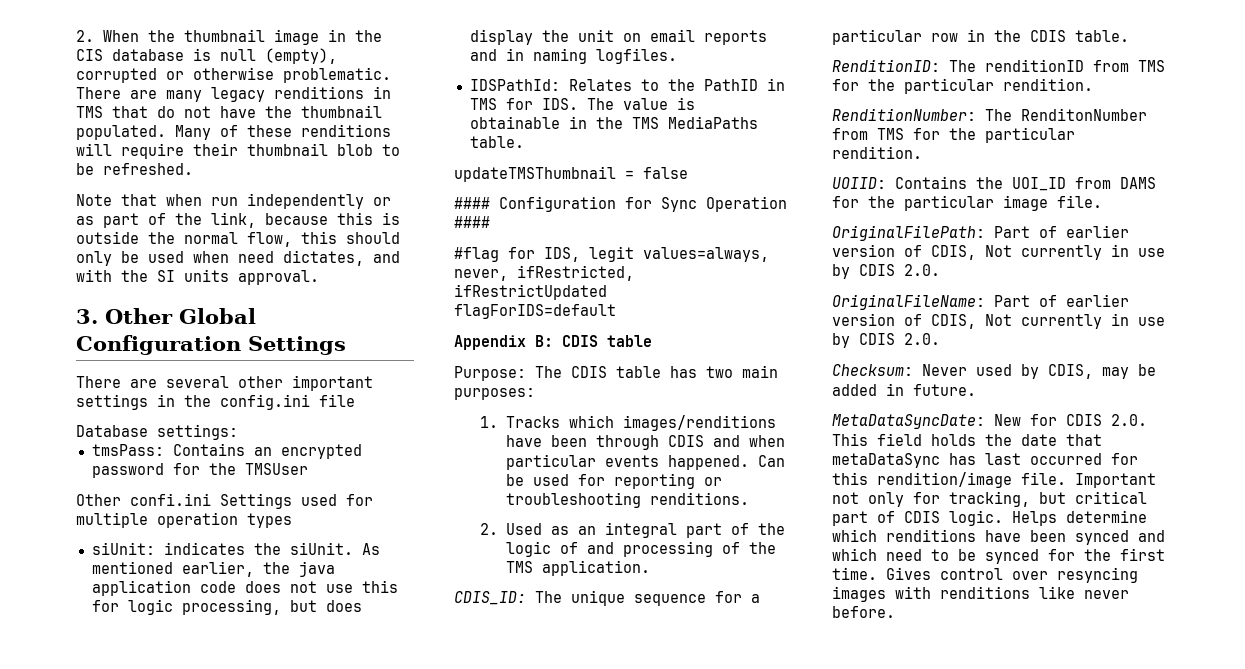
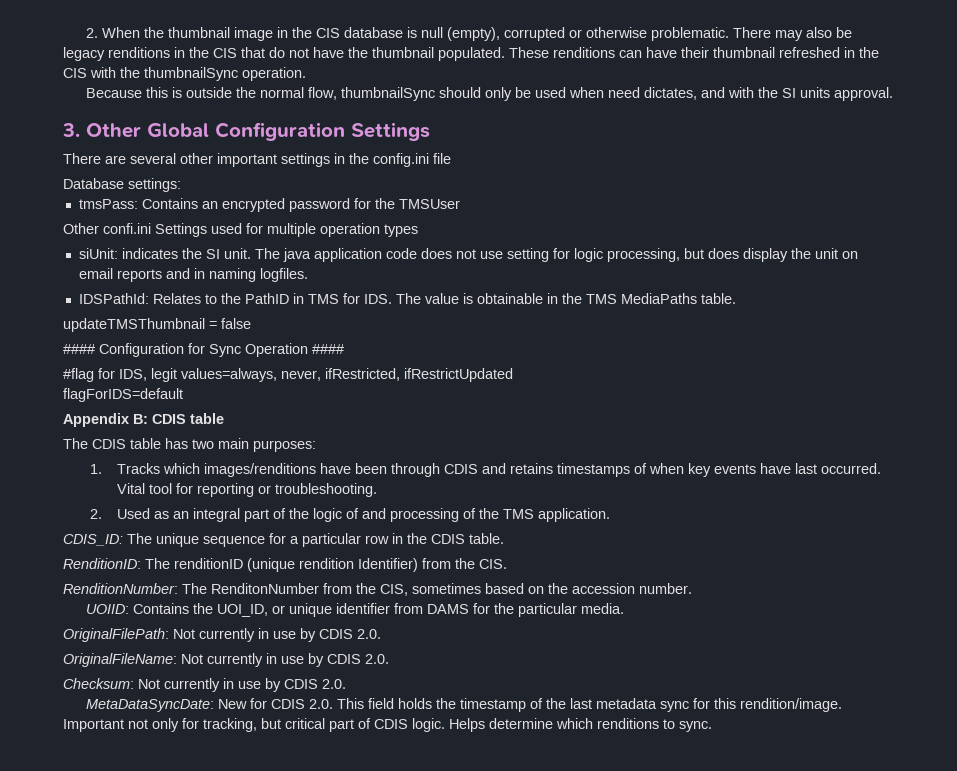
- There are many legacy renditions in TMS that do not have the thumbnail populated.
+ There may also be legacy renditions in the CIS that do not have the thumbnail populated.
- Many of these renditions will require their thumbnail blob to be refreshed.
- Note that when run independently or as part of the link, because this is outside the normal flow, this should only be used when need dictates, and with the SI units approval.
+ These renditions can have their thumbnail refreshed in the CIS with the thumbnailSync operation.
+ Because this is outside the normal flow, thumbnailSync should only be used when need dictates, and with the SI units approval.
- siUnit: indicates the siUnit. As mentioned earlier, the java application code does not use this for logic processing, but does display the unit on email reports and in naming logfiles.
+ siUnit: indicates the SI unit. The java application code does not use setting for logic processing, but does display the unit on email reports and in naming logfiles.
- Purpose: The CDIS table has two main purposes:
+ The CDIS table has two main purposes:
- 1. Tracks which images/renditions have been through CDIS and when particular events happened. Can be used for reporting or troubleshooting renditions.
+ 1. Tracks which images/renditions have been through CDIS and retains timestamps of when key events have last occurred. Vital tool for reporting or troubleshooting.
- RenditionID: The renditionID from TMS for the particular rendition.
- RenditionNumber: The RenditonNumber from TMS for the particular rendition.
+ RenditionID: The renditionID (unique rendition Identifier) from the CIS.
+ RenditionNumber: The RenditonNumber from the CIS, sometimes based on the accession number.
- UOIID: Contains the UOI_ID from DAMS for the particular image file.
+ UOIID: Contains the UOI_ID, or unique identifier from DAMS for the particular media.
- OriginalFilePath: Part of earlier version of CDIS, Not currently in use by CDIS 2.0.
+ OriginalFilePath: Not currently in use by CDIS 2.0.
- OriginalFileName: Part of earlier version of CDIS, Not currently in use by CDIS 2.0.
+ OriginalFileName: Not currently in use by CDIS 2.0.
- Checksum: Never used by CDIS, may be added in future.
+ Checksum: Not currently in use by CDIS 2.0.
- MetaDataSyncDate: New for CDIS 2.0. This field holds the date that metaDataSync has last occurred for this rendition/image file.
+ MetaDataSyncDate: New for CDIS 2.0. This field holds the timestamp of the last metadata sync for this rendition/image.
- Helps determine which renditions have been synced and which need to be synced for the first time. Gives control over resyncing images with renditions like never before.
+ Helps determine which renditions to sync.

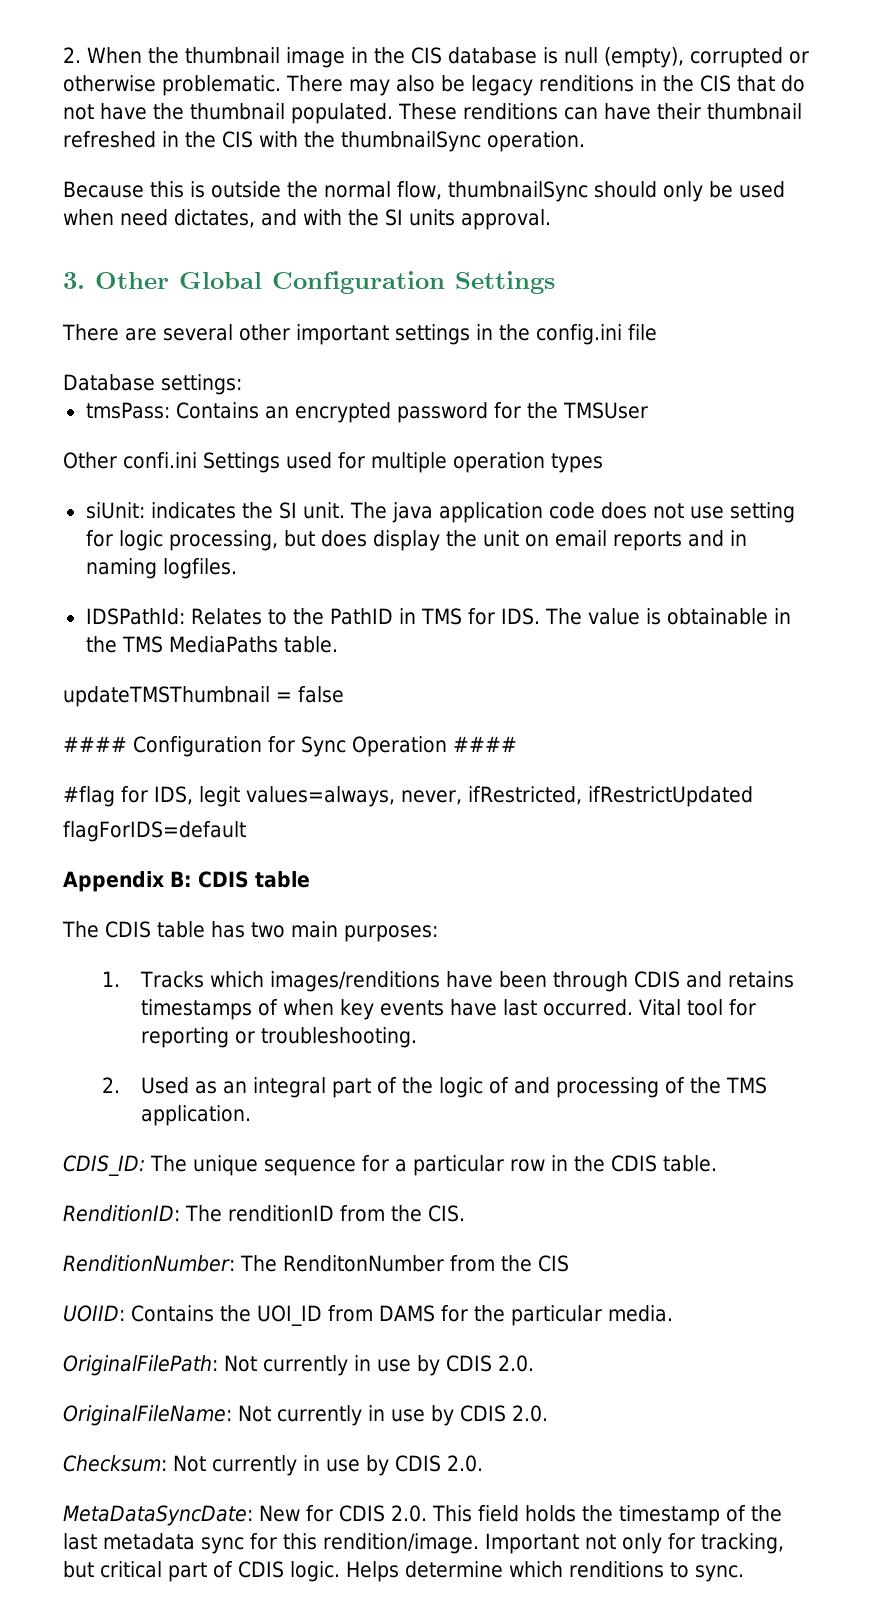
- RenditionID: The renditionID (unique rendition Identifier) from the CIS.
+ RenditionID: The renditionID from the CIS.
- RenditionNumber: The RenditonNumber from the CIS, sometimes based on the accession number.
+ RenditionNumber: The RenditonNumber from the CIS
- UOIID: Contains the UOI_ID, or unique identifier from DAMS for the particular media.
+ UOIID: Contains the UOI_ID from DAMS for the particular media.

